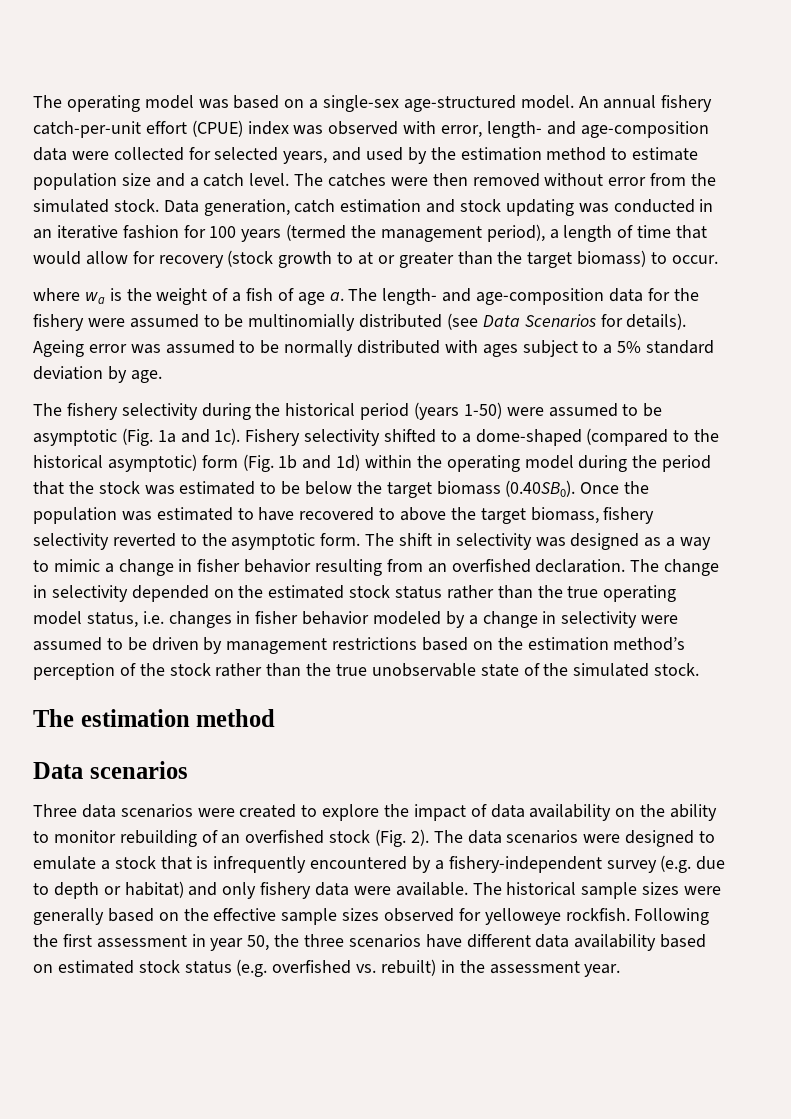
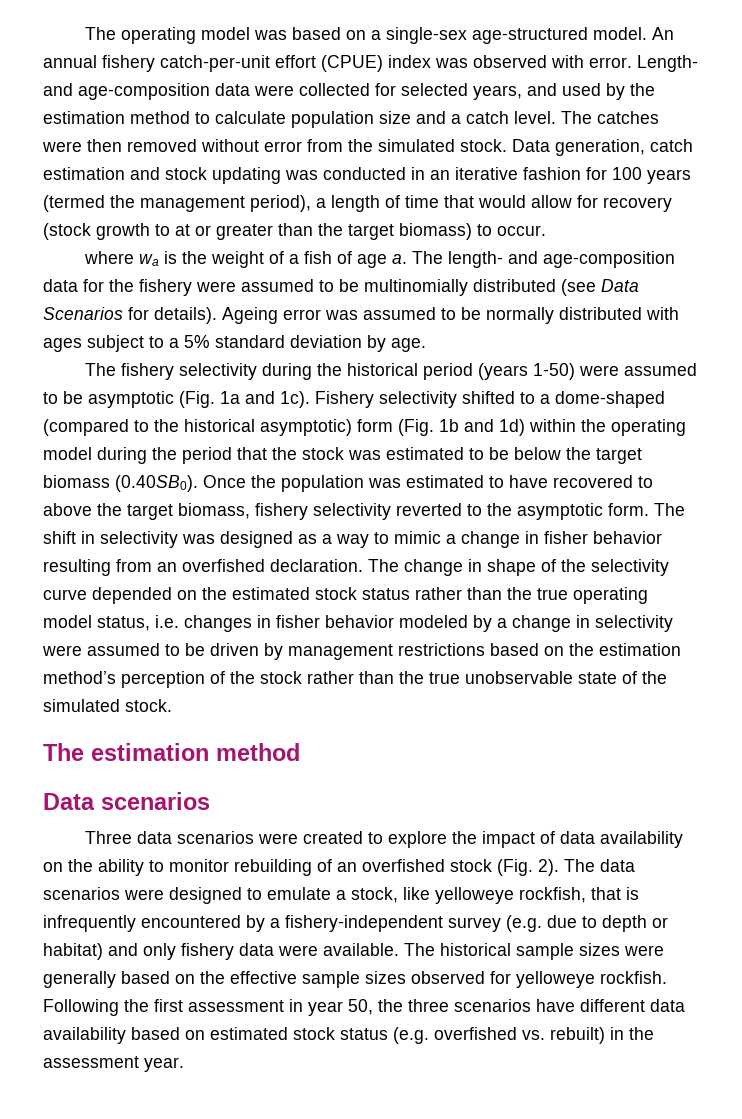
- An annual fishery catch-per-unit effort (CPUE) index was observed with error, length- and age-composition data were collected for selected years, and used by the estimation method to estimate population size and a catch level.
+ An annual fishery catch-per-unit effort (CPUE) index was observed with error. Length- and age-composition data were collected for selected years, and used by the estimation method to calculate population size and a catch level.
- The change in selectivity depended on the estimated stock status rather than the true operating model status, i.e. changes in fisher behavior modeled by a change in selectivity were assumed to be driven by management restrictions based on the estimation method’s perception of the stock rather than the true unobservable state of the simulated stock.
+ The change in shape of the selectivity curve depended on the estimated stock status rather than the true operating model status, i.e. changes in fisher behavior modeled by a change in selectivity were assumed to be driven by management restrictions based on the estimation method’s perception of the stock rather than the true unobservable state of the simulated stock.
- The data scenarios were designed to emulate a stock that is infrequently encountered by a fishery-independent survey (e.g. due to depth or habitat) and only fishery data were available.
+ The data scenarios were designed to emulate a stock, like yelloweye rockfish, that is infrequently encountered by a fishery-independent survey (e.g. due to depth or habitat) and only fishery data were available.

